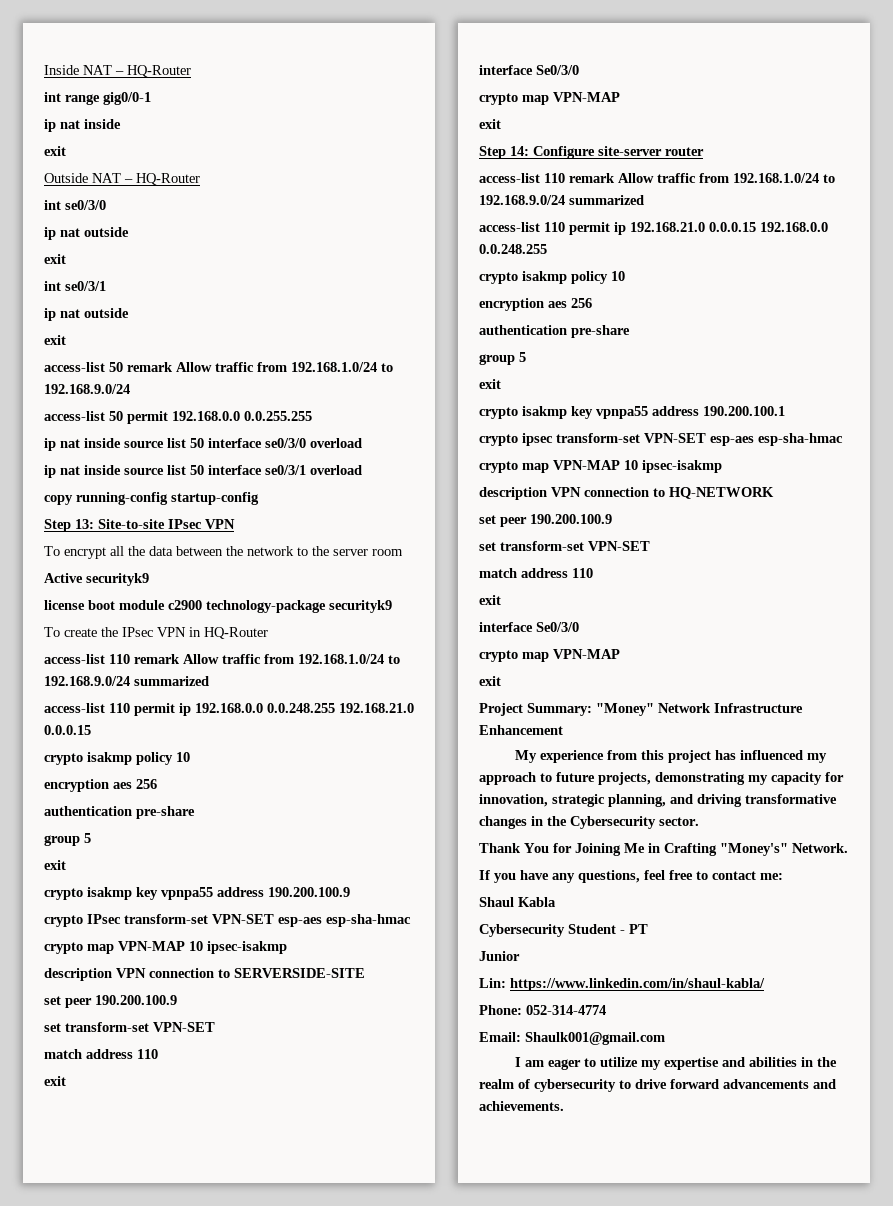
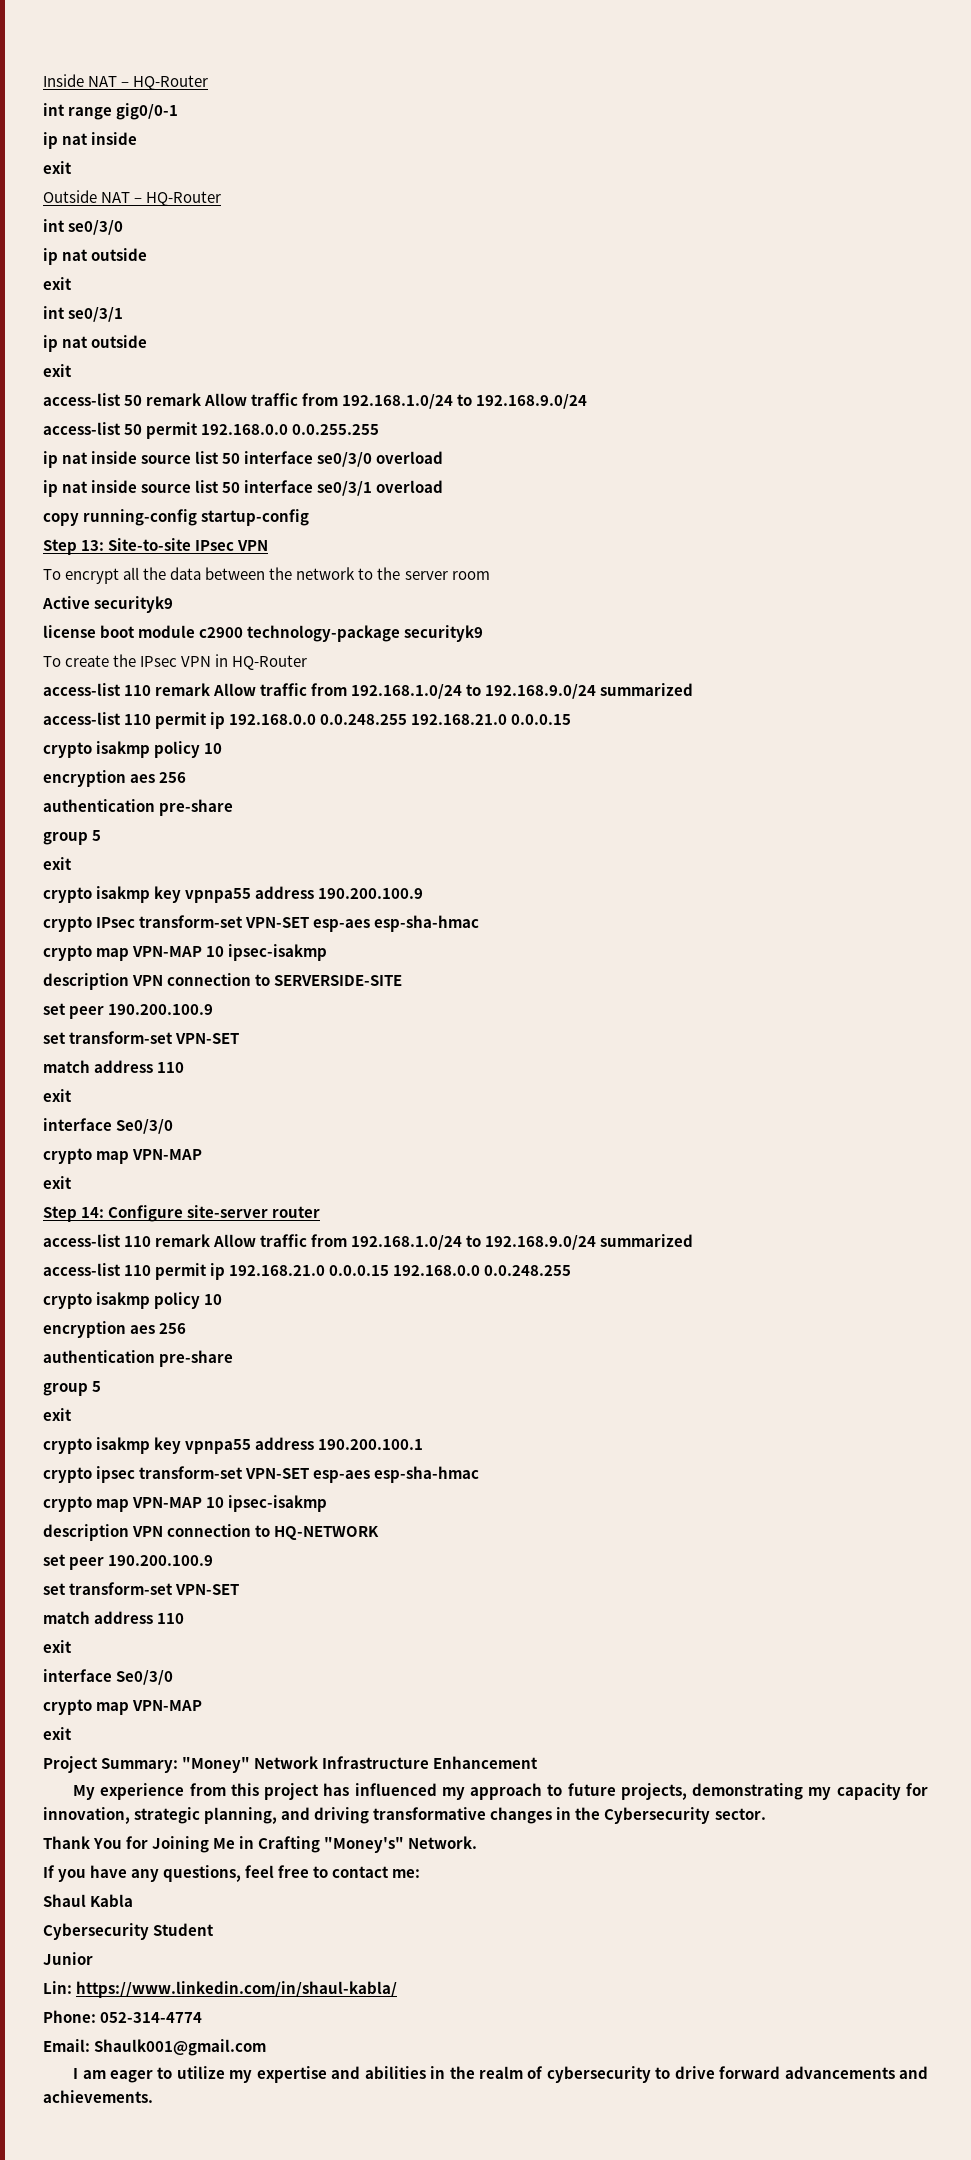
- Cybersecurity Student - PT
+ Cybersecurity Student

